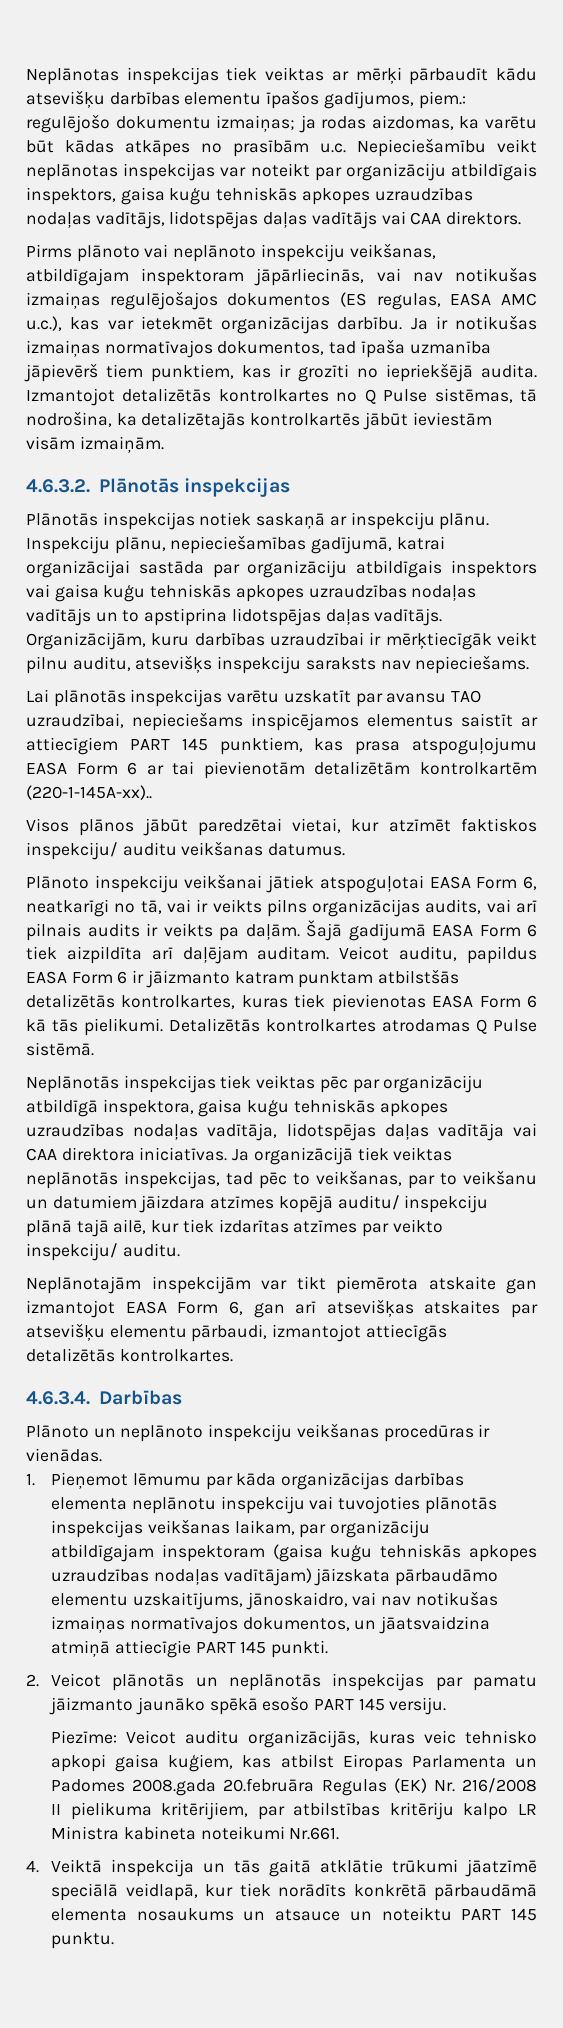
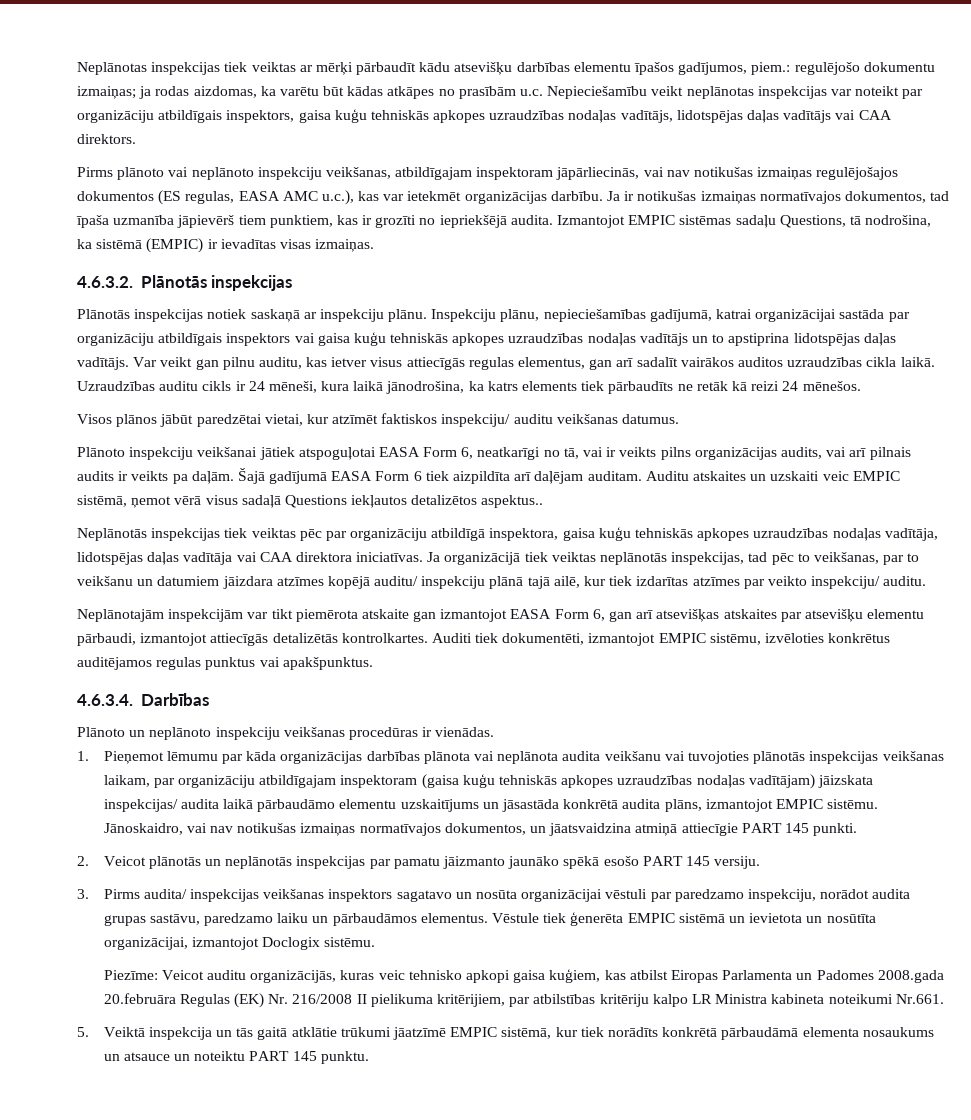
- Izmantojot detalizētās kontrolkartes no Q Pulse sistēmas, tā nodrošina, ka detalizētajās kontrolkartēs jābūt ieviestām visām izmaiņām.
+ Izmantojot EMPIC sistēmas sadaļu Questions, tā nodrošina, ka sistēmā (EMPIC) ir ievadītas visas izmaiņas.
- Organizācijām, kuru darbības uzraudzībai ir mērķtiecīgāk veikt pilnu auditu, atsevišķs inspekciju saraksts nav nepieciešams.
- Lai plānotās inspekcijas varētu uzskatīt par avansu TAO uzraudzībai, nepieciešams inspicējamos elementus saistīt ar attiecīgiem PART 145 punktiem, kas prasa atspoguļojumu EASA Form 6 ar tai pievienotām detalizētām kontrolkartēm (220-1-145A-xx)..
+ Var veikt gan pilnu auditu, kas ietver visus attiecīgās regulas elementus, gan arī sadalīt vairākos auditos uzraudzības cikla laikā. Uzraudzības auditu cikls ir 24 mēneši, kura laikā jānodrošina, ka katrs elements tiek pārbaudīts ne retāk kā reizi 24 mēnešos.
- Veicot auditu, papildus EASA Form 6 ir jāizmanto katram punktam atbilstšās detalizētās kontrolkartes, kuras tiek pievienotas EASA Form 6 kā tās pielikumi. Detalizētās kontrolkartes atrodamas Q Pulse sistēmā.
+ Auditu atskaites un uzskaiti veic EMPIC sistēmā, ņemot vērā visus sadaļā Questions iekļautos detalizētos aspektus..
+ Auditi tiek dokumentēti, izmantojot EMPIC sistēmu, izvēloties konkrētus auditējamos regulas punktus vai apakšpunktus.
- 1. Pieņemot lēmumu par kāda organizācijas darbības elementa neplānotu inspekciju vai tuvojoties plānotās inspekcijas veikšanas laikam, par organizāciju atbildīgajam inspektoram (gaisa kuģu tehniskās apkopes uzraudzības nodaļas vadītājam) jāizskata pārbaudāmo elementu uzskaitījums, jānoskaidro, vai nav notikušas izmaiņas normatīvajos dokumentos, un jāatsvaidzina atmiņā attiecīgie PART 145 punkti.
+ 1. Pieņemot lēmumu par kāda organizācijas darbības plānota vai neplānota audita veikšanu vai tuvojoties plānotās inspekcijas veikšanas laikam, par organizāciju atbildīgajam inspektoram (gaisa kuģu tehniskās apkopes uzraudzības nodaļas vadītājam) jāizskata inspekcijas/ audita laikā pārbaudāmo elementu uzskaitījums un jāsastāda konkrētā audita plāns, izmantojot EMPIC sistēmu. Jānoskaidro, vai nav notikušas izmaiņas normatīvajos dokumentos, un jāatsvaidzina atmiņā attiecīgie PART 145 punkti.
+ 3. Pirms audita/ inspekcijas veikšanas inspektors sagatavo un nosūta organizācijai vēstuli par paredzamo inspekciju, norādot audita grupas sastāvu, paredzamo laiku un pārbaudāmos elementus. Vēstule tiek ģenerēta EMPIC sistēmā un ievietota un nosūtīta organizācijai, izmantojot Doclogix sistēmu.
- 4. Veiktā inspekcija un tās gaitā atklātie trūkumi jāatzīmē speciālā veidlapā, kur tiek norādīts konkrētā pārbaudāmā elementa nosaukums un atsauce un noteiktu PART 145 punktu.
+ 5. Veiktā inspekcija un tās gaitā atklātie trūkumi jāatzīmē EMPIC sistēmā, kur tiek norādīts konkrētā pārbaudāmā elementa nosaukums un atsauce un noteiktu PART 145 punktu.

